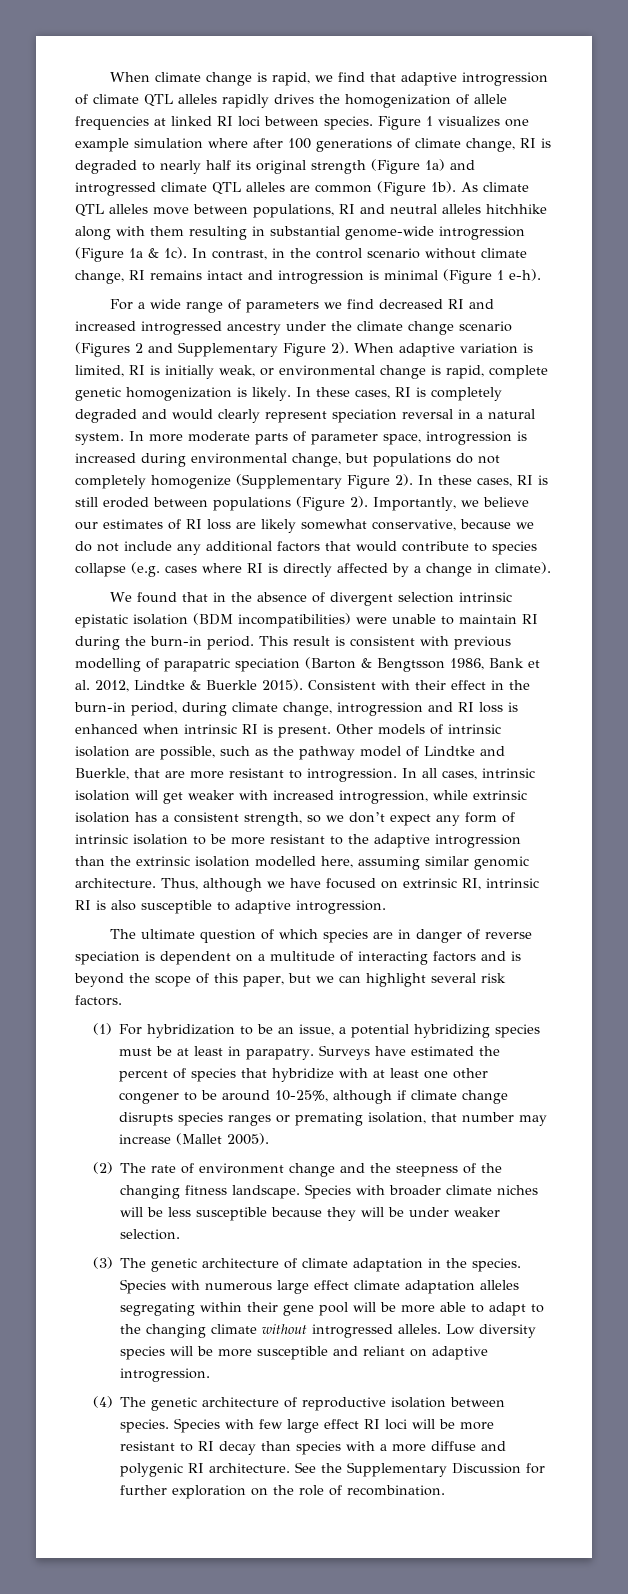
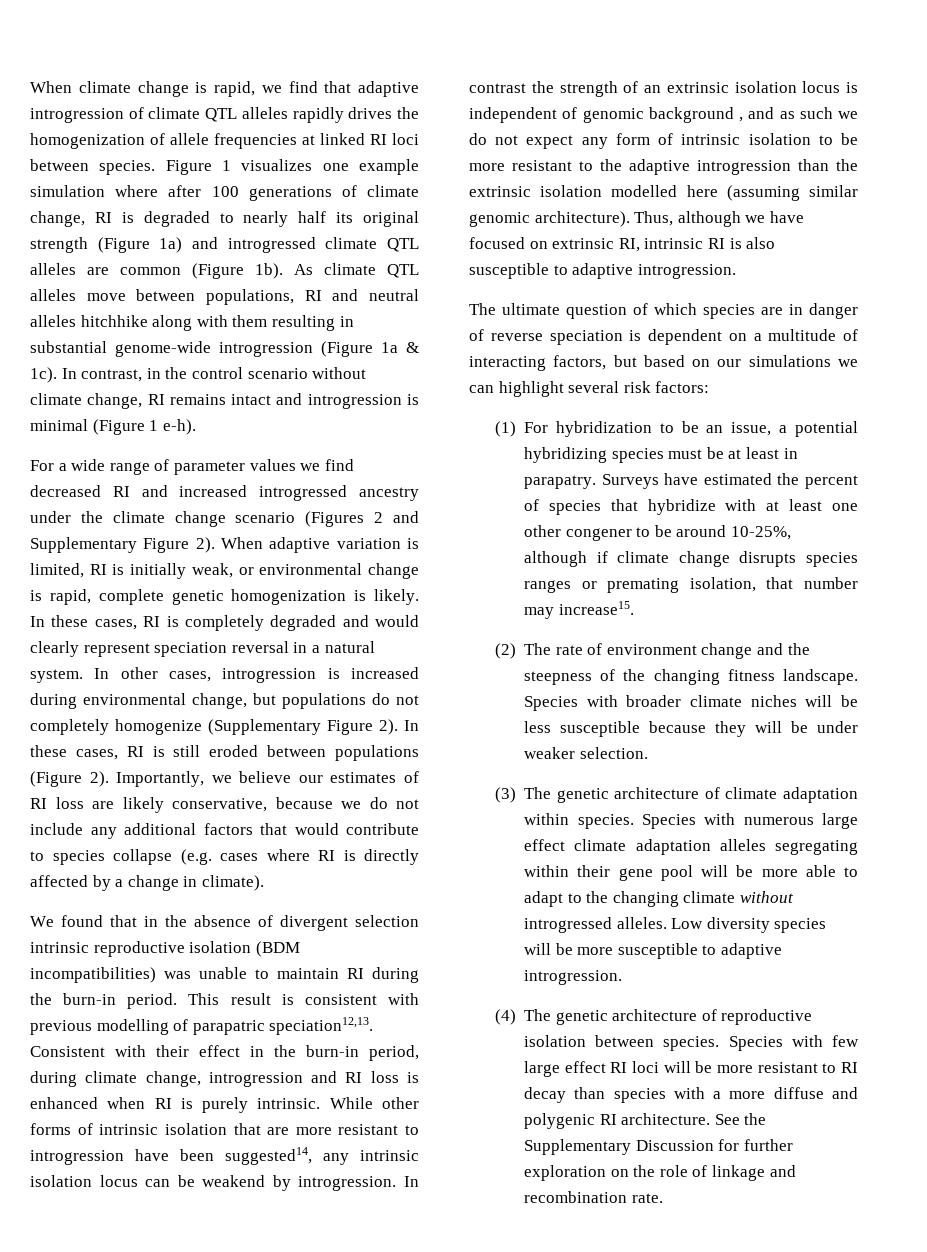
- For a wide range of parameters we find decreased RI and increased introgressed ancestry under the climate change scenario (Figures 2 and Supplementary Figure 2).
+ For a wide range of parameter values we find decreased RI and increased introgressed ancestry under the climate change scenario (Figures 2 and Supplementary Figure 2).
- In more moderate parts of parameter space, introgression is increased during environmental change, but populations do not completely homogenize (Supplementary Figure 2).
+ In other cases, introgression is increased during environmental change, but populations do not completely homogenize (Supplementary Figure 2).
- Importantly, we believe our estimates of RI loss are likely somewhat conservative, because we do not include any additional factors that would contribute to species collapse (e.g. cases where RI is directly affected by a change in climate).
+ Importantly, we believe our estimates of RI loss are likely conservative, because we do not include any additional factors that would contribute to species collapse (e.g. cases where RI is directly affected by a change in climate).
- We found that in the absence of divergent selection intrinsic epistatic isolation (BDM incompatibilities) were unable to maintain RI during the burn-in period.
+ We found that in the absence of divergent selection intrinsic reproductive isolation (BDM incompatibilities) was unable to maintain RI during the burn-in period.
- This result is consistent with previous modelling of parapatric speciation (Barton & Bengtsson 1986, Bank et al. 2012, Lindtke & Buerkle 2015).
+ This result is consistent with previous modelling of parapatric speciation12,13.
- Consistent with their effect in the burn-in period, during climate change, introgression and RI loss is enhanced when intrinsic RI is present. Other models of intrinsic isolation are possible, such as the pathway model of Lindtke and Buerkle, that are more resistant to introgression. In all cases, intrinsic isolation will get weaker with increased introgression, while extrinsic isolation has a consistent strength, so we don’t expect any form of intrinsic isolation to be more resistant to the adaptive introgression than the extrinsic isolation modelled here, assuming similar genomic architecture.
+ Consistent with their effect in the burn-in period, during climate change, introgression and RI loss is enhanced when RI is purely intrinsic. While other forms of intrinsic isolation that are more resistant to introgression have been suggested14, any intrinsic isolation locus can be weakend by introgression. In contrast the strength of an extrinsic isolation locus is independent of genomic background , and as such we do not expect any form of intrinsic isolation to be more resistant to the adaptive introgression than the extrinsic isolation modelled here (assuming similar genomic architecture).
- The ultimate question of which species are in danger of reverse speciation is dependent on a multitude of interacting factors and is beyond the scope of this paper, but we can highlight several risk factors.
+ The ultimate question of which species are in danger of reverse speciation is dependent on a multitude of interacting factors, but based on our simulations we can highlight several risk factors:
- Surveys have estimated the percent of species that hybridize with at least one other congener to be around 10-25%, although if climate change disrupts species ranges or premating isolation, that number may increase (Mallet 2005).
+ Surveys have estimated the percent of species that hybridize with at least one other congener to be around 10-25%, although if climate change disrupts species ranges or premating isolation, that number may increase15.
- (3) The genetic architecture of climate adaptation in the species.
+ (3) The genetic architecture of climate adaptation within species.
- Low diversity species will be more susceptible and reliant on adaptive introgression.
+ Low diversity species will be more susceptible to adaptive introgression.
- See the Supplementary Discussion for further exploration on the role of recombination.
+ See the Supplementary Discussion for further exploration on the role of linkage and recombination rate.

